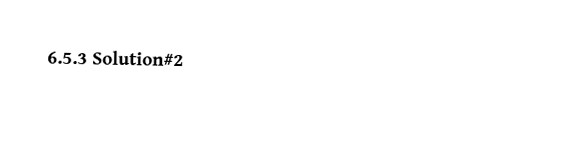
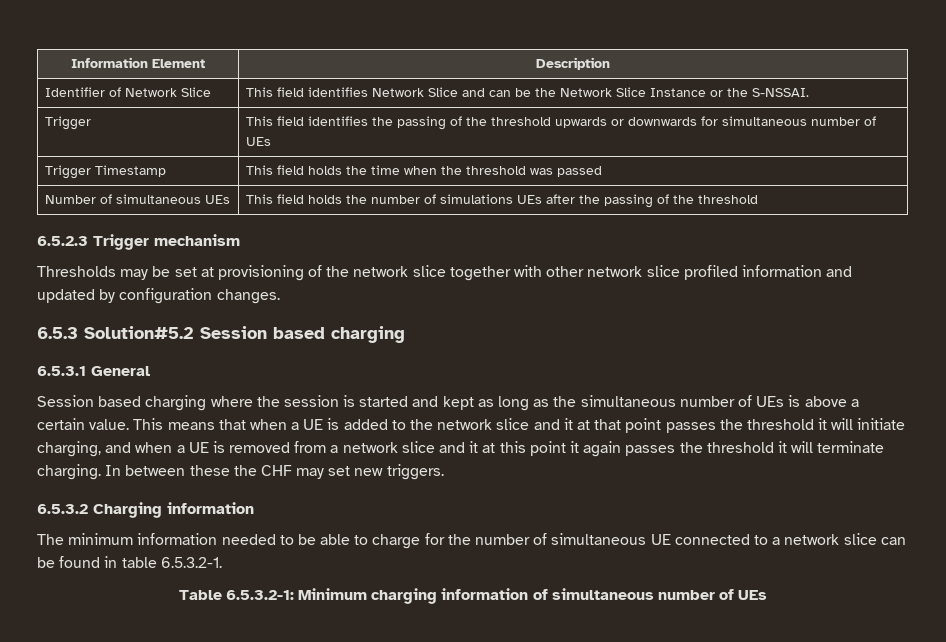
- 6.5.3 Solution#2
+ Information Element | Description
+ Identifier of Network Slice | This field identifies Network Slice and can be the Network Slice Instance or the S-NSSAI.
+ Trigger | This field identifies the passing of the threshold upwards or downwards for simultaneous number of UEs
+ Trigger Timestamp | This field holds the time when the threshold was passed
+ Number of simultaneous UEs | This field holds the number of simulations UEs after the passing of the threshold
+ 6.5.2.3 Trigger mechanism
+ Thresholds may be set at provisioning of the network slice together with other network slice profiled information and updated by configuration changes.
+ 6.5.3 Solution#5.2 Session based charging
+ 6.5.3.1 General
+ Session based charging where the session is started and kept as long as the simultaneous number of UEs is above a certain value. This means that when a UE is added to the network slice and it at that point passes the threshold it will initiate charging, and when a UE is removed from a network slice and it at this point it again passes the threshold it will terminate charging. In between these the CHF may set new triggers.
+ 6.5.3.2 Charging information
+ The minimum information needed to be able to charge for the number of simultaneous UE connected to a network slice can be found in table 6.5.3.2-1.
+ Table 6.5.3.2-1: Minimum charging information of simultaneous number of UEs

